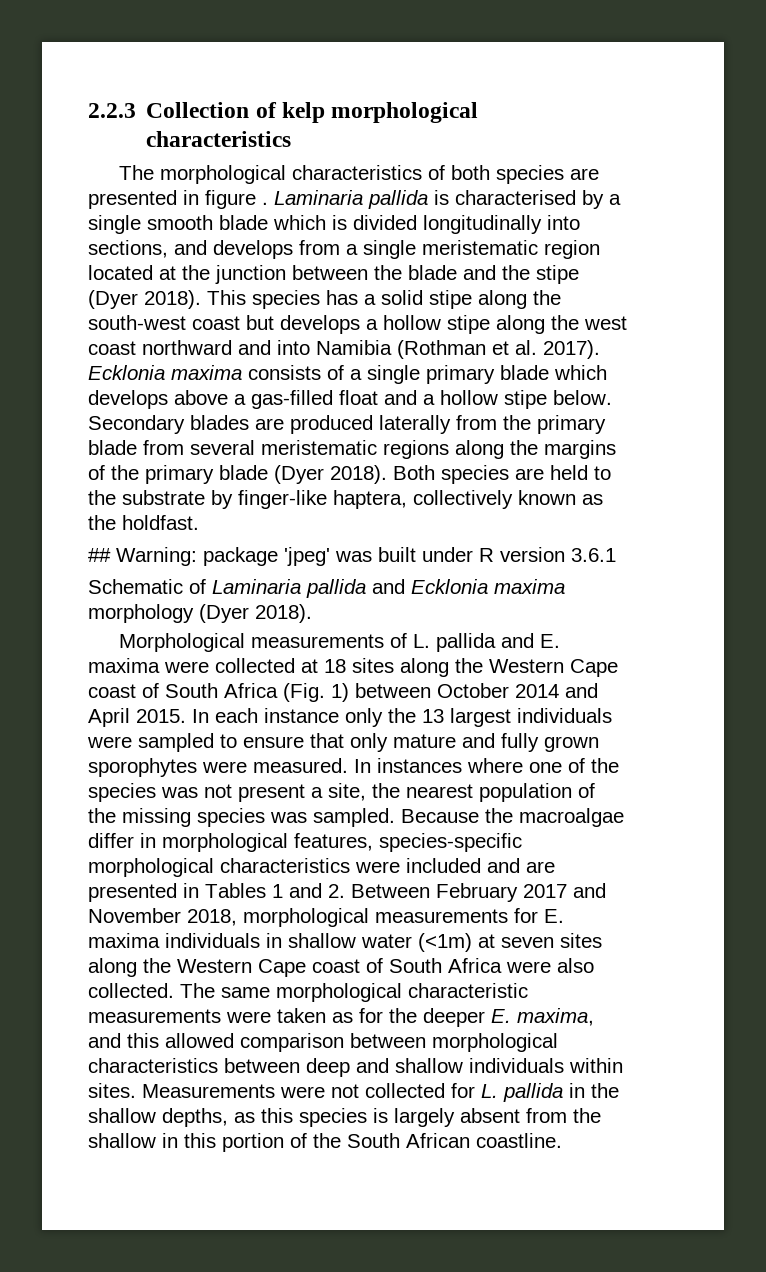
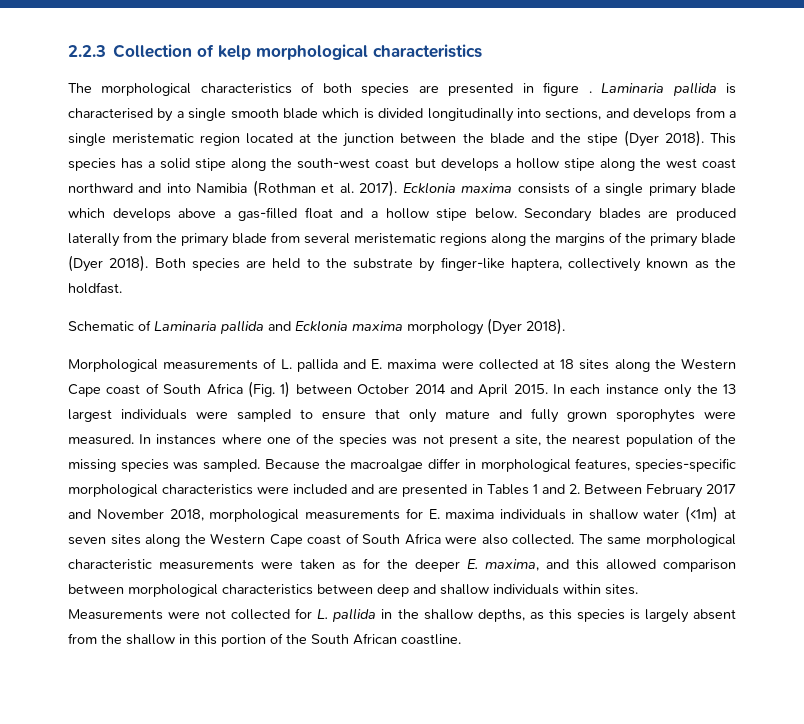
- ## Warning: package 'jpeg' was built under R version 3.6.1

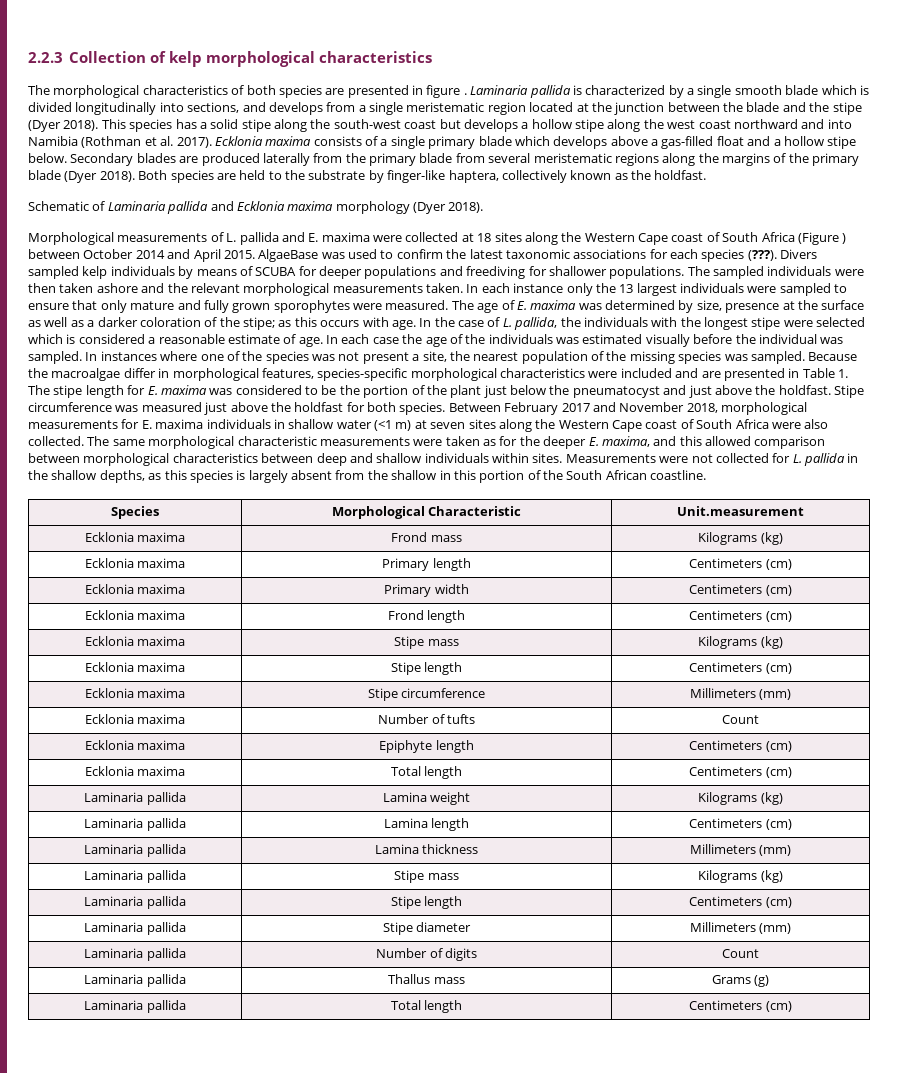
- Laminaria pallida is characterised by a single smooth blade which is divided longitudinally into sections, and develops from a single meristematic region located at the junction between the blade and the stipe (Dyer 2018).
+ Laminaria pallida is characterized by a single smooth blade which is divided longitudinally into sections, and develops from a single meristematic region located at the junction between the blade and the stipe (Dyer 2018).
- Morphological measurements of L. pallida and E. maxima were collected at 18 sites along the Western Cape coast of South Africa (Fig. 1) between October 2014 and April 2015.
+ Morphological measurements of L. pallida and E. maxima were collected at 18 sites along the Western Cape coast of South Africa (Figure ) between October 2014 and April 2015.
+ AlgaeBase was used to confirm the latest taxonomic associations for each species (???). Divers sampled kelp individuals by means of SCUBA for deeper populations and freediving for shallower populations. The sampled individuals were then taken ashore and the relevant morphological measurements taken.
+ The age of E. maxima was determined by size, presence at the surface as well as a darker coloration of the stipe; as this occurs with age. In the case of L. pallida, the individuals with the longest stipe were selected which is considered a reasonable estimate of age. In each case the age of the individuals was estimated visually before the individual was sampled.
- Because the macroalgae differ in morphological features, species-specific morphological characteristics were included and are presented in Tables 1 and 2. Between February 2017 and November 2018, morphological measurements for E. maxima individuals in shallow water (<1m) at seven sites along the Western Cape coast of South Africa were also collected.
+ Because the macroalgae differ in morphological features, species-specific morphological characteristics were included and are presented in Table 1. The stipe length for E. maxima was considered to be the portion of the plant just below the pneumatocyst and just above the holdfast. Stipe circumference was measured just above the holdfast for both species. Between February 2017 and November 2018, morphological measurements for E. maxima individuals in shallow water (<1 m) at seven sites along the Western Cape coast of South Africa were also collected.
+ Species | Morphological Characteristic | Unit.measurement
+ Ecklonia maxima | Frond mass | Kilograms (kg)
+ Ecklonia maxima | Primary length | Centimeters (cm)
+ Ecklonia maxima | Primary width | Centimeters (cm)
+ Ecklonia maxima | Frond length | Centimeters (cm)
+ Ecklonia maxima | Stipe mass | Kilograms (kg)
+ Ecklonia maxima | Stipe length | Centimeters (cm)
+ Ecklonia maxima | Stipe circumference | Millimeters (mm)
+ Ecklonia maxima | Number of tufts | Count
+ Ecklonia maxima | Epiphyte length | Centimeters (cm)
+ Ecklonia maxima | Total length | Centimeters (cm)
+ Laminaria pallida | Lamina weight | Kilograms (kg)
+ Laminaria pallida | Lamina length | Centimeters (cm)
+ Laminaria pallida | Lamina thickness | Millimeters (mm)
+ Laminaria pallida | Stipe mass | Kilograms (kg)
+ Laminaria pallida | Stipe length | Centimeters (cm)
+ Laminaria pallida | Stipe diameter | Millimeters (mm)
+ Laminaria pallida | Number of digits | Count
+ Laminaria pallida | Thallus mass | Grams (g)
+ Laminaria pallida | Total length | Centimeters (cm)

